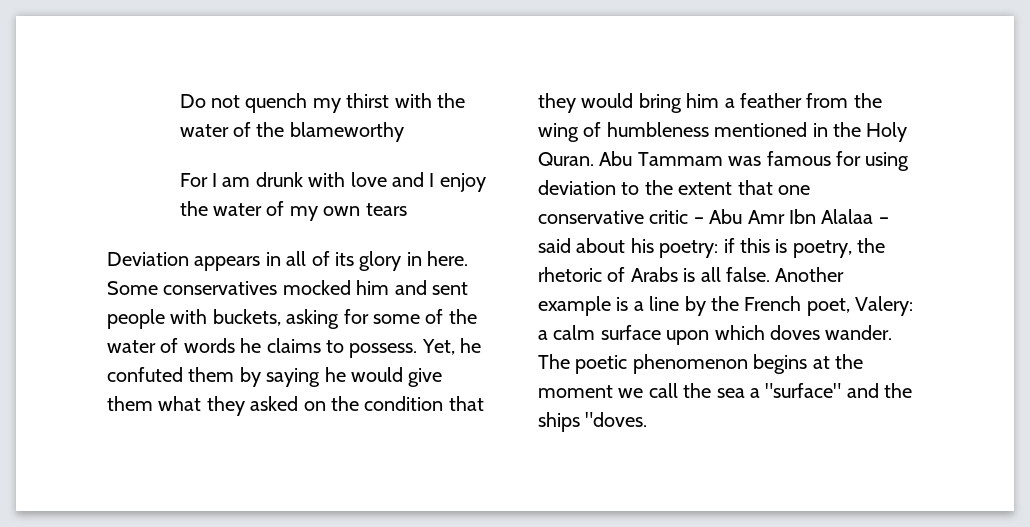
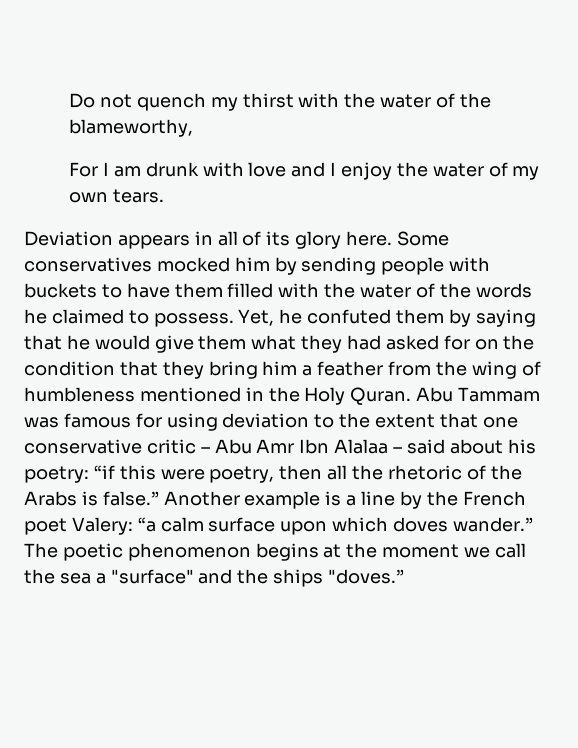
- Do not quench my thirst with the water of the blameworthy
+ Do not quench my thirst with the water of the blameworthy,
- For I am drunk with love and I enjoy the water of my own tears
+ For I am drunk with love and I enjoy the water of my own tears.
- Deviation appears in all of its glory in here.
+ Deviation appears in all of its glory here.
- Some conservatives mocked him and sent people with buckets, asking for some of the water of words he claims to possess.
+ Some conservatives mocked him by sending people with buckets to have them filled with the water of the words he claimed to possess.
- Yet, he confuted them by saying he would give them what they asked on the condition that they would bring him a feather from the wing of humbleness mentioned in the Holy Quran.
+ Yet, he confuted them by saying that he would give them what they had asked for on the condition that they bring him a feather from the wing of humbleness mentioned in the Holy Quran.
- Abu Tammam was famous for using deviation to the extent that one conservative critic – Abu Amr Ibn Alalaa – said about his poetry: if this is poetry, the rhetoric of Arabs is all false.
+ Abu Tammam was famous for using deviation to the extent that one conservative critic – Abu Amr Ibn Alalaa – said about his poetry: “if this were poetry, then all the rhetoric of the Arabs is false.”
- Another example is a line by the French poet, Valery: a calm surface upon which doves wander.
+ Another example is a line by the French poet Valery: “a calm surface upon which doves wander.”
- The poetic phenomenon begins at the moment we call the sea a "surface" and the ships "doves.
+ The poetic phenomenon begins at the moment we call the sea a "surface" and the ships "doves.”

